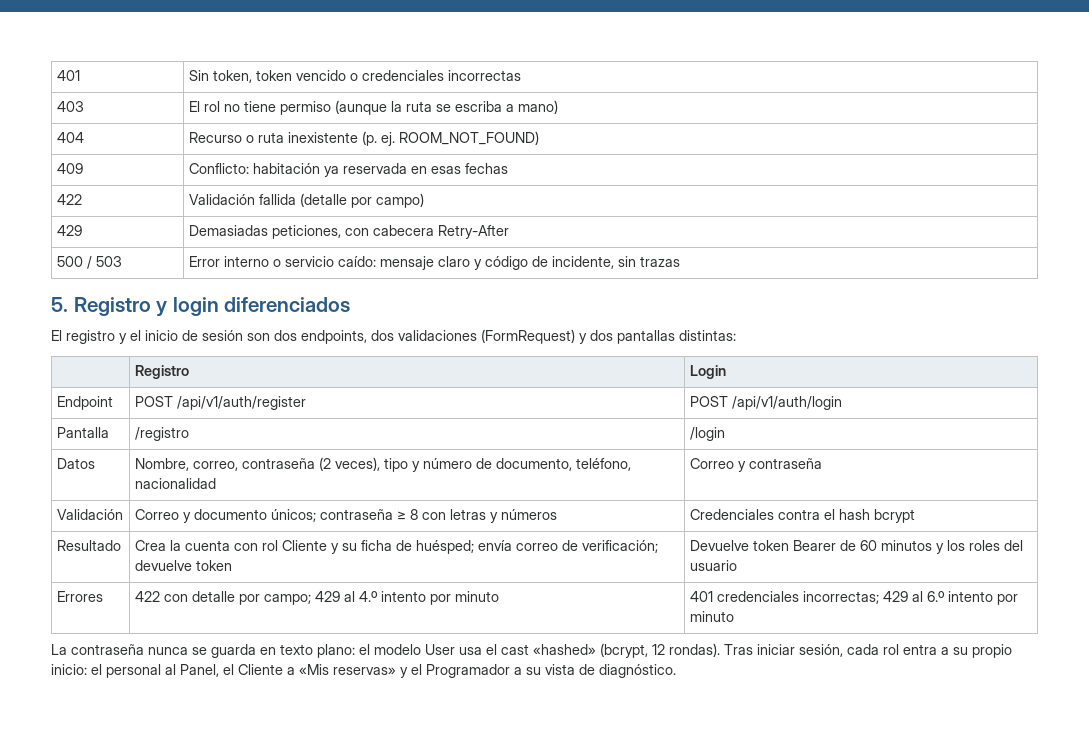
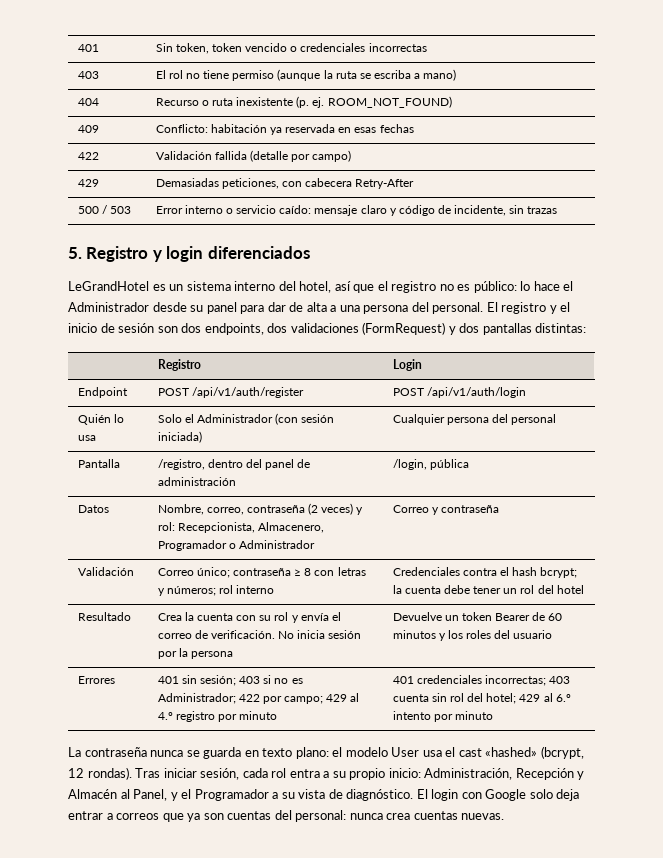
+ LeGrandHotel es un sistema interno del hotel, así que el registro no es público: lo hace el Administrador desde su panel para dar de alta a una persona del personal.
- Pantalla | /registro | /login
+ Quién lo usa | Solo el Administrador (con sesión iniciada) | Cualquier persona del personal
+ Pantalla | /registro, dentro del panel de administración | /login, pública
- Datos | Nombre, correo, contraseña (2 veces), tipo y número de documento, teléfono, nacionalidad | Correo y contraseña
+ Datos | Nombre, correo, contraseña (2 veces) y rol: Recepcionista, Almacenero, Programador o Administrador | Correo y contraseña
- Validación | Correo y documento únicos; contraseña ≥ 8 con letras y números | Credenciales contra el hash bcrypt
+ Validación | Correo único; contraseña ≥ 8 con letras y números; rol interno | Credenciales contra el hash bcrypt; la cuenta debe tener un rol del hotel
- Resultado | Crea la cuenta con rol Cliente y su ficha de huésped; envía correo de verificación; devuelve token | Devuelve token Bearer de 60 minutos y los roles del usuario
+ Resultado | Crea la cuenta con su rol y envía el correo de verificación. No inicia sesión por la persona | Devuelve un token Bearer de 60 minutos y los roles del usuario
- Errores | 422 con detalle por campo; 429 al 4.º intento por minuto | 401 credenciales incorrectas; 429 al 6.º intento por minuto
+ Errores | 401 sin sesión; 403 si no es Administrador; 422 por campo; 429 al 4.º registro por minuto | 401 credenciales incorrectas; 403 cuenta sin rol del hotel; 429 al 6.º intento por minuto
- Tras iniciar sesión, cada rol entra a su propio inicio: el personal al Panel, el Cliente a «Mis reservas» y el Programador a su vista de diagnóstico.
+ Tras iniciar sesión, cada rol entra a su propio inicio: Administración, Recepción y Almacén al Panel, y el Programador a su vista de diagnóstico.
+ El login con Google solo deja entrar a correos que ya son cuentas del personal: nunca crea cuentas nuevas.

